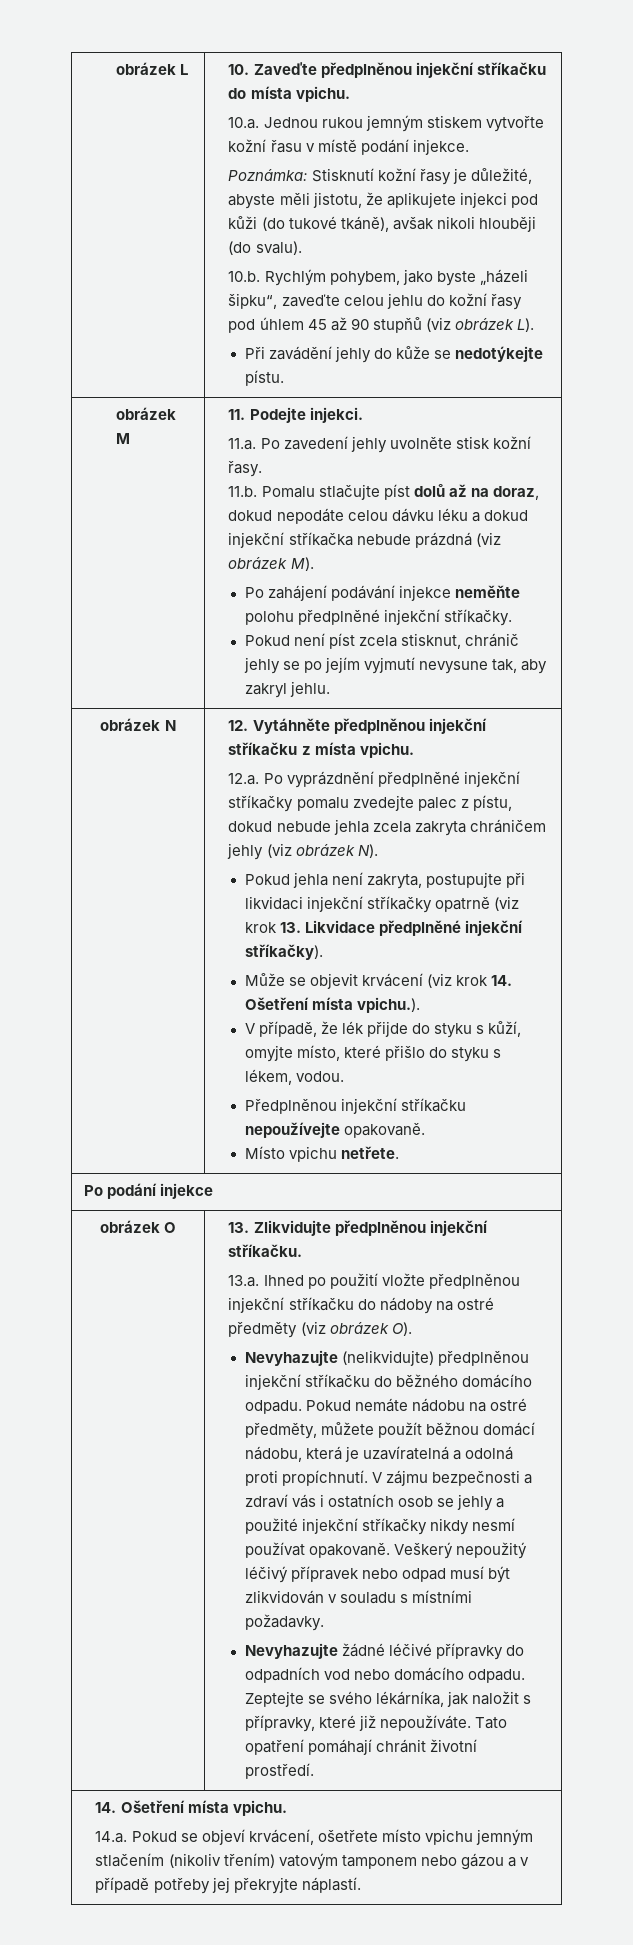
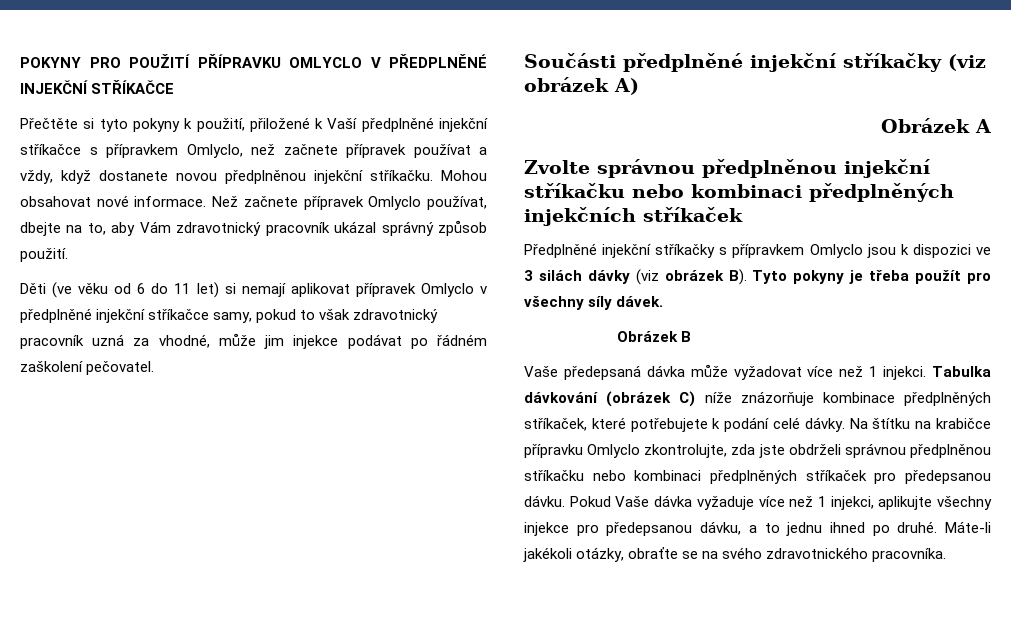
- obrázek L | 10. Zaveďte předplněnou injekční stříkačku do místa vpichu.
- 10.a. Jednou rukou jemným stiskem vytvořte kožní řasu v místě podání injekce.
- Poznámka: Stisknutí kožní řasy je důležité, abyste měli jistotu, že aplikujete injekci pod kůži (do tukové tkáně), avšak nikoli hlouběji (do svalu).
- 10.b. Rychlým pohybem, jako byste „házeli šipku“, zaveďte celou jehlu do kožní řasy pod úhlem 45 až 90 stupňů (viz obrázek L).
- Při zavádění jehly do kůže se nedotýkejte pístu.
- obrázek M | 11. Podejte injekci.
- 11.a. Po zavedení jehly uvolněte stisk kožní řasy.
- 11.b. Pomalu stlačujte píst dolů až na doraz, dokud nepodáte celou dávku léku a dokud injekční stříkačka nebude prázdná (viz obrázek M).
- Po zahájení podávání injekce neměňte polohu předplněné injekční stříkačky.
- Pokud není píst zcela stisknut, chránič jehly se po jejím vyjmutí nevysune tak, aby zakryl jehlu.
- obrázek N | 12. Vytáhněte předplněnou injekční stříkačku z místa vpichu.
- 12.a. Po vyprázdnění předplněné injekční stříkačky pomalu zvedejte palec z pístu, dokud nebude jehla zcela zakryta chráničem jehly (viz obrázek N).
- Pokud jehla není zakryta, postupujte při likvidaci injekční stříkačky opatrně (viz krok 13. Likvidace předplněné injekční stříkačky).
- Může se objevit krvácení (viz krok 14. Ošetření místa vpichu.).
- V případě, že lék přijde do styku s kůží, omyjte místo, které přišlo do styku s lékem, vodou.
- Předplněnou injekční stříkačku nepoužívejte opakovaně.
- Místo vpichu netřete.
- Po podání injekce
- obrázek O | 13. Zlikvidujte předplněnou injekční stříkačku.
- 13.a. Ihned po použití vložte předplněnou injekční stříkačku do nádoby na ostré předměty (viz obrázek O).
- Nevyhazujte (nelikvidujte) předplněnou injekční stříkačku do běžného domácího odpadu. Pokud nemáte nádobu na ostré předměty, můžete použít běžnou domácí nádobu, která je uzavíratelná a odolná proti propíchnutí. V zájmu bezpečnosti a zdraví vás i ostatních osob se jehly a použité injekční stříkačky nikdy nesmí používat opakovaně. Veškerý nepoužitý léčivý přípravek nebo odpad musí být zlikvidován v souladu s místními požadavky.
- Nevyhazujte žádné léčivé přípravky do odpadních vod nebo domácího odpadu. Zeptejte se svého lékárníka, jak naložit s přípravky, které již nepoužíváte. Tato opatření pomáhají chránit životní prostředí.
- 14. Ošetření místa vpichu.
- 14.a. Pokud se objeví krvácení, ošetřete místo vpichu jemným stlačením (nikoliv třením) vatovým tamponem nebo gázou a v případě potřeby jej překryjte náplastí.
+ POKYNY PRO POUŽITÍ PŘÍPRAVKU OMLYCLO V PŘEDPLNĚNÉ INJEKČNÍ STŘÍKAČCE
+ Přečtěte si tyto pokyny k použití, přiložené k Vaší předplněné injekční stříkačce s přípravkem Omlyclo, než začnete přípravek používat a vždy, když dostanete novou předplněnou injekční stříkačku. Mohou obsahovat nové informace. Než začnete přípravek Omlyclo používat, dbejte na to, aby Vám zdravotnický pracovník ukázal správný způsob použití.
+ Děti (ve věku od 6 do 11 let) si nemají aplikovat přípravek Omlyclo v předplněné injekční stříkačce samy, pokud to však zdravotnický pracovník uzná za vhodné, může jim injekce podávat po řádném zaškolení pečovatel.
+ Součásti předplněné injekční stříkačky (viz obrázek A)
+ Obrázek A
+ Zvolte správnou předplněnou injekční stříkačku nebo kombinaci předplněných injekčních stříkaček
+ Předplněné injekční stříkačky s přípravkem Omlyclo jsou k dispozici ve 3 silách dávky (viz obrázek B). Tyto pokyny je třeba použít pro všechny síly dávek.
+ Obrázek B
+ Vaše předepsaná dávka může vyžadovat více než 1 injekci. Tabulka dávkování (obrázek C) níže znázorňuje kombinace předplněných stříkaček, které potřebujete k podání celé dávky. Na štítku na krabičce přípravku Omlyclo zkontrolujte, zda jste obdrželi správnou předplněnou stříkačku nebo kombinaci předplněných stříkaček pro předepsanou dávku. Pokud Vaše dávka vyžaduje více než 1 injekci, aplikujte všechny injekce pro předepsanou dávku, a to jednu ihned po druhé. Máte-li jakékoli otázky, obraťte se na svého zdravotnického pracovníka.

